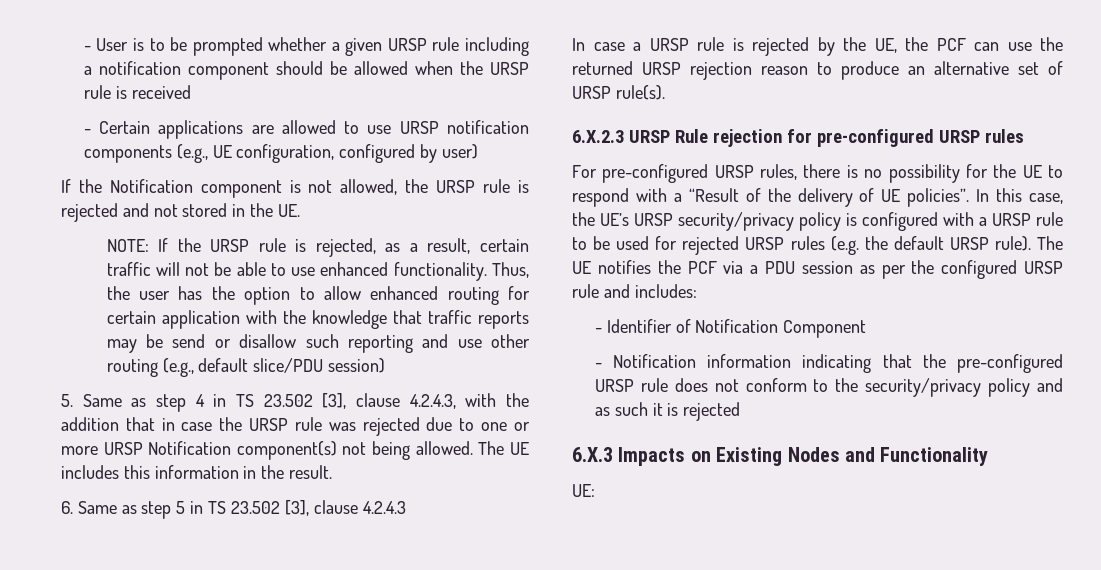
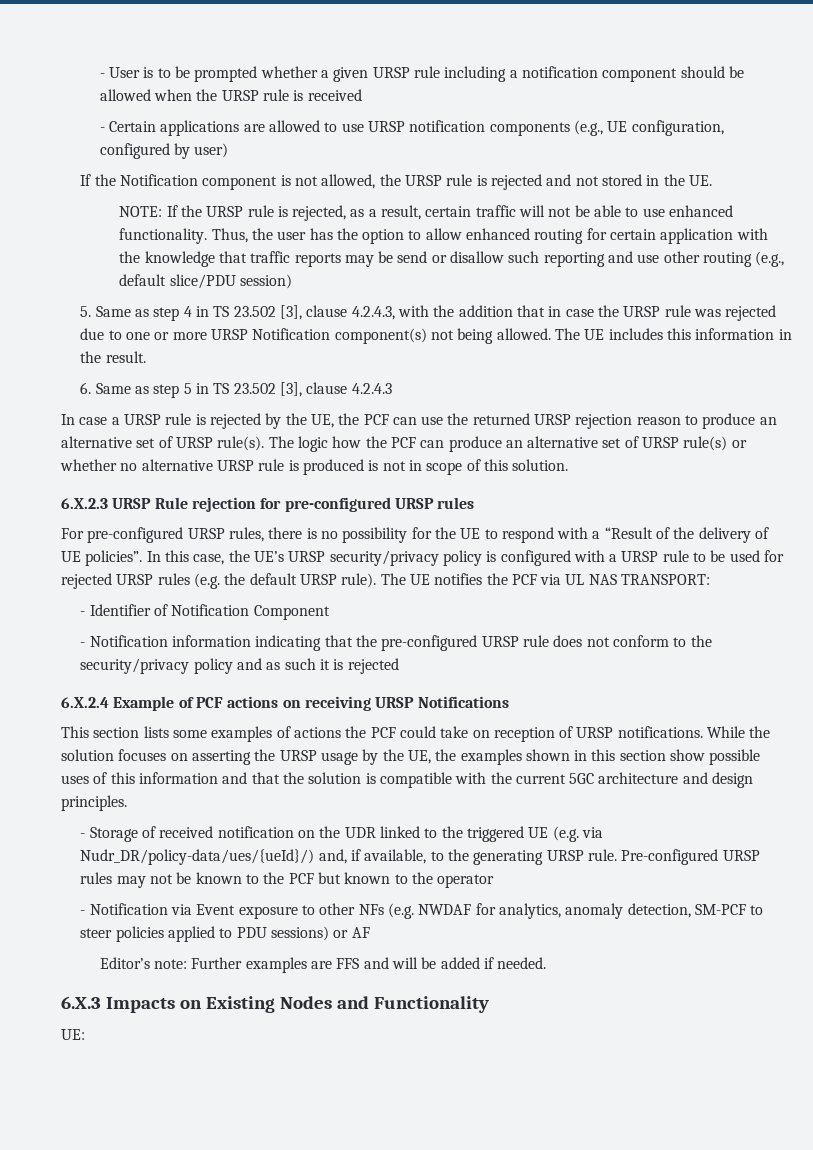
+ The logic how the PCF can produce an alternative set of URSP rule(s) or whether no alternative URSP rule is produced is not in scope of this solution.
- The UE notifies the PCF via a PDU session as per the configured URSP rule and includes:
+ The UE notifies the PCF via UL NAS TRANSPORT:
+ 6.X.2.4 Example of PCF actions on receiving URSP Notifications
+ This section lists some examples of actions the PCF could take on reception of URSP notifications. While the solution focuses on asserting the URSP usage by the UE, the examples shown in this section show possible uses of this information and that the solution is compatible with the current 5GC architecture and design principles.
+ - Storage of received notification on the UDR linked to the triggered UE (e.g. via Nudr_DR/policy-data/ues/{ueId}/) and, if available, to the generating URSP rule. Pre-configured URSP rules may not be known to the PCF but known to the operator
+ - Notification via Event exposure to other NFs (e.g. NWDAF for analytics, anomaly detection, SM-PCF to steer policies applied to PDU sessions) or AF
+ Editor’s note: Further examples are FFS and will be added if needed.

